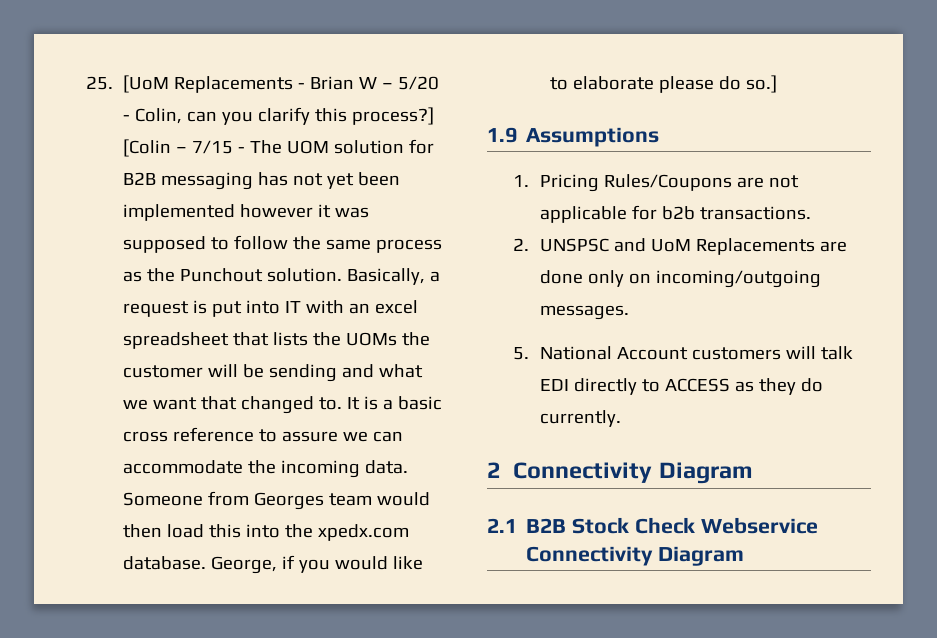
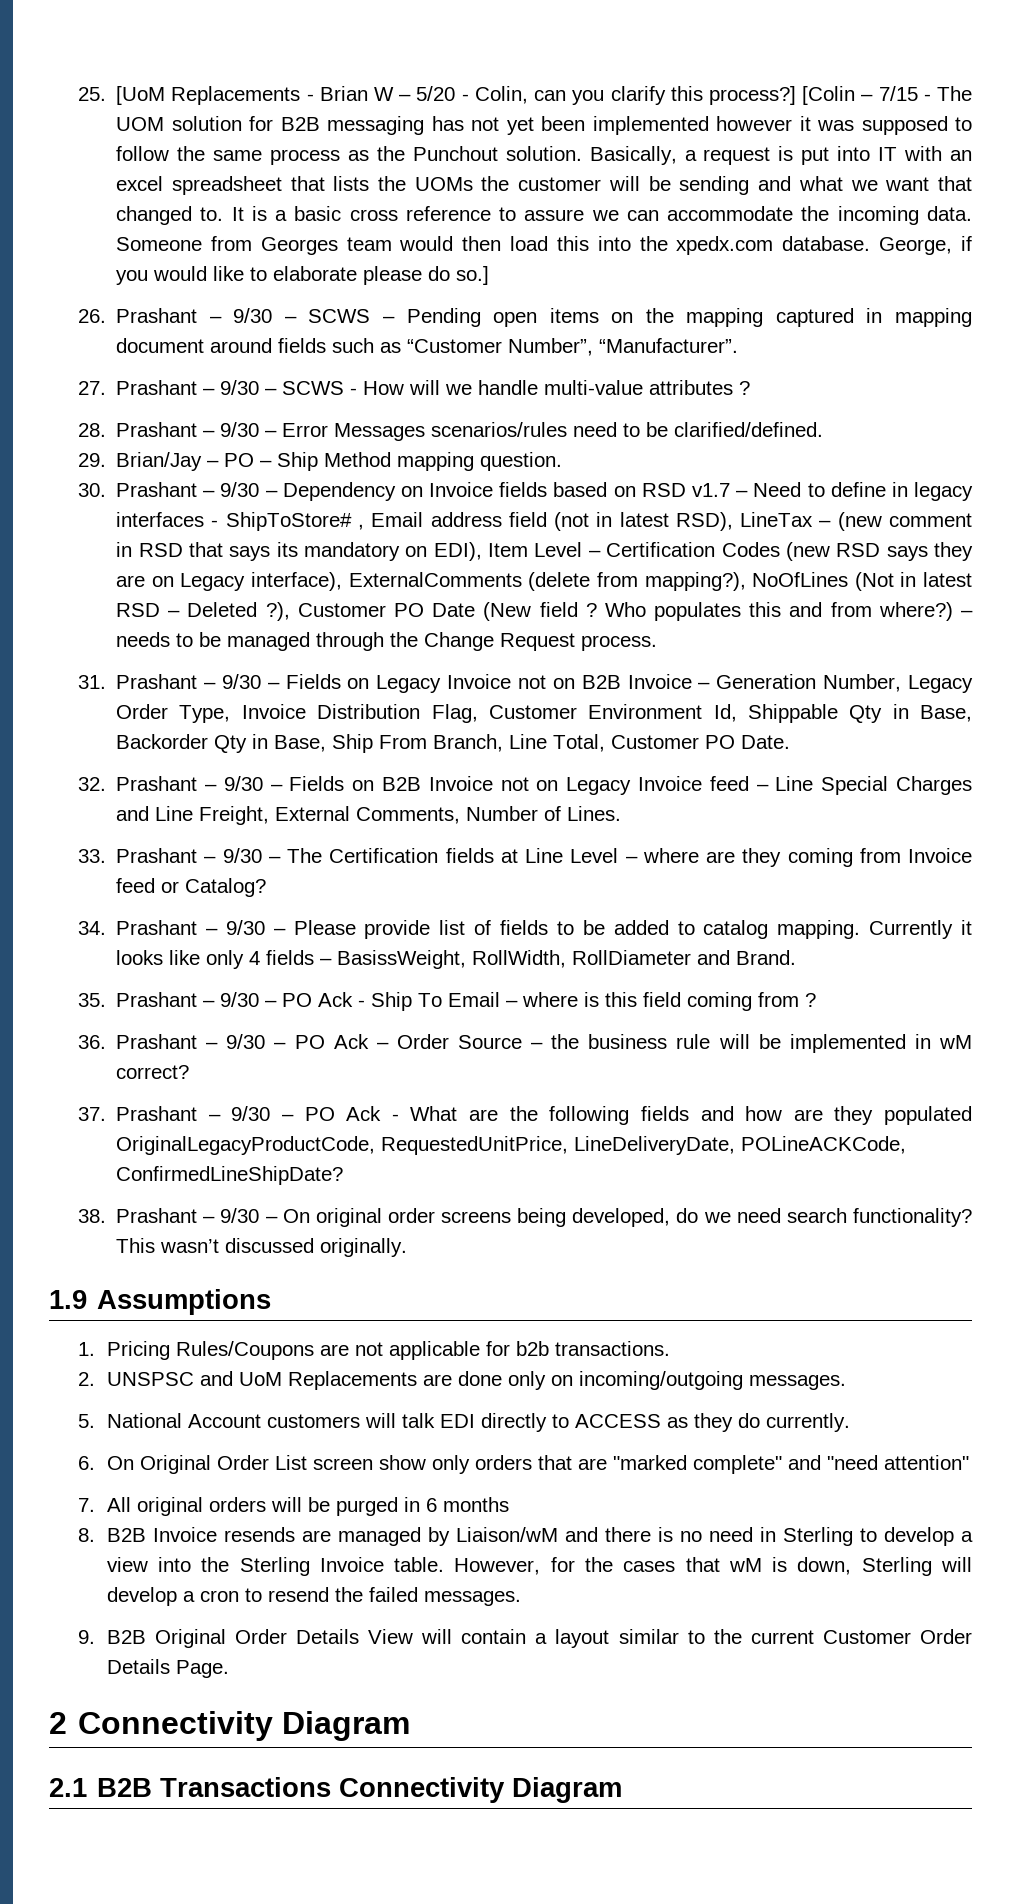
+ 26. Prashant – 9/30 – SCWS – Pending open items on the mapping captured in mapping document around fields such as “Customer Number”, “Manufacturer”.
+ 27. Prashant – 9/30 – SCWS - How will we handle multi-value attributes ?
+ 28. Prashant – 9/30 – Error Messages scenarios/rules need to be clarified/defined.
+ 29. Brian/Jay – PO – Ship Method mapping question.
+ 30. Prashant – 9/30 – Dependency on Invoice fields based on RSD v1.7 – Need to define in legacy interfaces - ShipToStore# , Email address field (not in latest RSD), LineTax – (new comment in RSD that says its mandatory on EDI), Item Level – Certification Codes (new RSD says they are on Legacy interface), ExternalComments (delete from mapping?), NoOfLines (Not in latest RSD – Deleted ?), Customer PO Date (New field ? Who populates this and from where?) – needs to be managed through the Change Request process.
+ 31. Prashant – 9/30 – Fields on Legacy Invoice not on B2B Invoice – Generation Number, Legacy Order Type, Invoice Distribution Flag, Customer Environment Id, Shippable Qty in Base, Backorder Qty in Base, Ship From Branch, Line Total, Customer PO Date.
+ 32. Prashant – 9/30 – Fields on B2B Invoice not on Legacy Invoice feed – Line Special Charges and Line Freight, External Comments, Number of Lines.
+ 33. Prashant – 9/30 – The Certification fields at Line Level – where are they coming from Invoice feed or Catalog?
+ 34. Prashant – 9/30 – Please provide list of fields to be added to catalog mapping. Currently it looks like only 4 fields – BasissWeight, RollWidth, RollDiameter and Brand.
+ 35. Prashant – 9/30 – PO Ack - Ship To Email – where is this field coming from ?
+ 36. Prashant – 9/30 – PO Ack – Order Source – the business rule will be implemented in wM correct?
+ 37. Prashant – 9/30 – PO Ack - What are the following fields and how are they populated OriginalLegacyProductCode, RequestedUnitPrice, LineDeliveryDate, POLineACKCode, ConfirmedLineShipDate?
+ 38. Prashant – 9/30 – On original order screens being developed, do we need search functionality? This wasn’t discussed originally.
+ 6. On Original Order List screen show only orders that are "marked complete" and "need attention"
+ 7. All original orders will be purged in 6 months
+ 8. B2B Invoice resends are managed by Liaison/wM and there is no need in Sterling to develop a view into the Sterling Invoice table. However, for the cases that wM is down, Sterling will develop a cron to resend the failed messages.
+ 9. B2B Original Order Details View will contain a layout similar to the current Customer Order Details Page.
- 2.1 B2B Stock Check Webservice Connectivity Diagram
+ 2.1 B2B Transactions Connectivity Diagram

